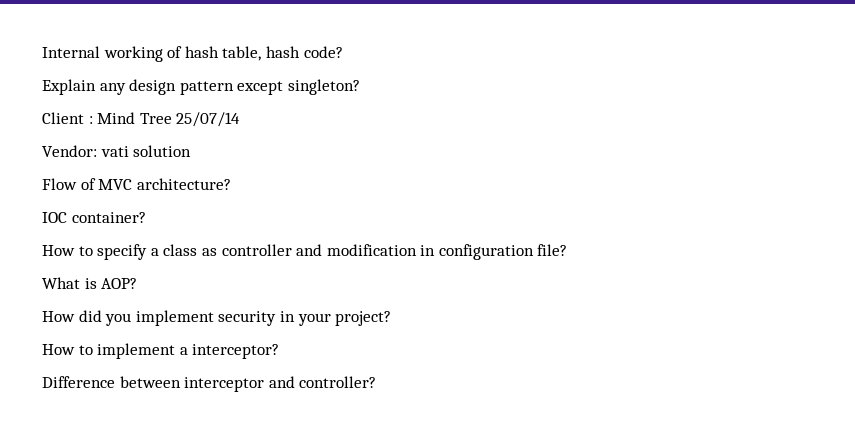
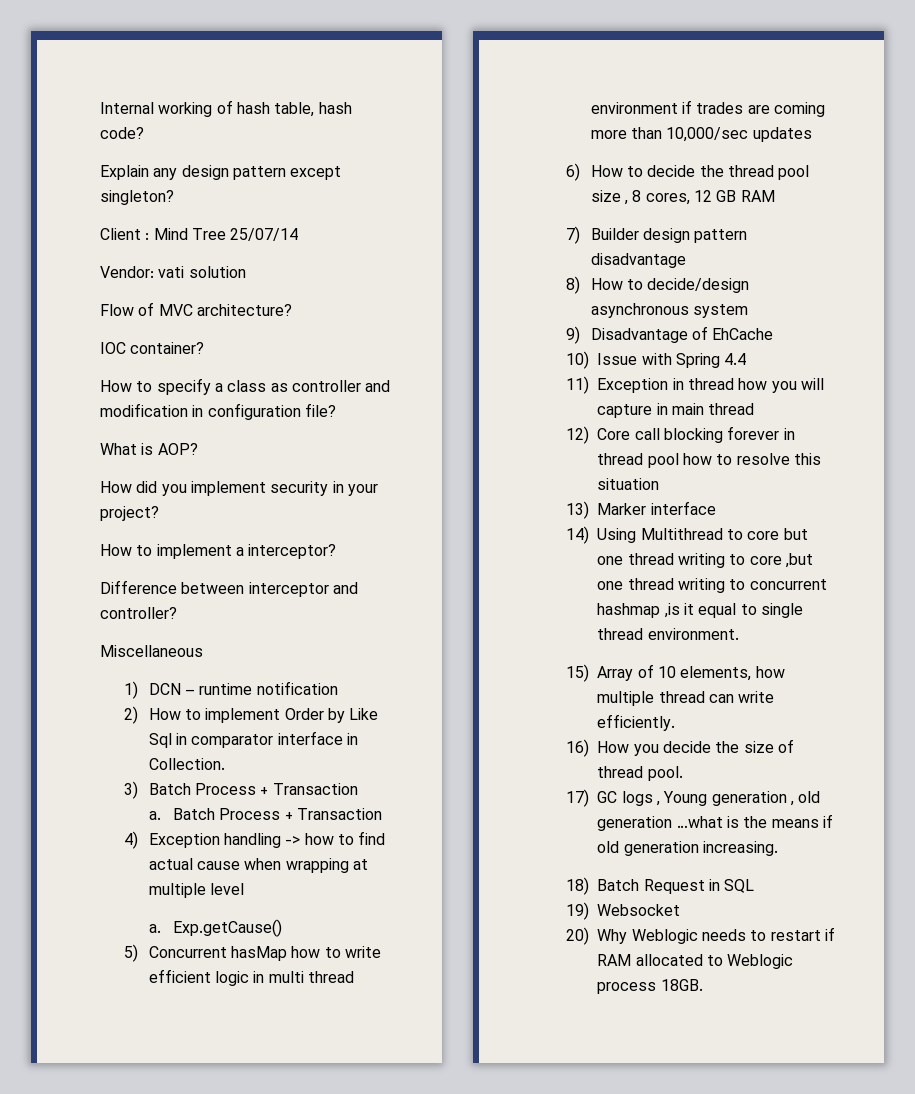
+ Miscellaneous
+ 1) DCN – runtime notification
+ 2) How to implement Order by Like Sql in comparator interface in Collection.
+ 3) Batch Process + Transaction
+ a. Batch Process + Transaction
+ 4) Exception handling -> how to find actual cause when wrapping at multiple level
+ a. Exp.getCause()
+ 5) Concurrent hasMap how to write efficient logic in multi thread environment if trades are coming more than 10,000/sec updates
+ 6) How to decide the thread pool size , 8 cores, 12 GB RAM
+ 7) Builder design pattern disadvantage
+ 8) How to decide/design asynchronous system
+ 9) Disadvantage of EhCache
+ 10) Issue with Spring 4.4
+ 11) Exception in thread how you will capture in main thread
+ 12) Core call blocking forever in thread pool how to resolve this situation
+ 13) Marker interface
+ 14) Using Multithread to core but one thread writing to core ,but one thread writing to concurrent hashmap ,is it equal to single thread environment.
+ 15) Array of 10 elements, how multiple thread can write efficiently.
+ 16) How you decide the size of thread pool.
+ 17) GC logs , Young generation , old generation …what is the means if old generation increasing.
+ 18) Batch Request in SQL
+ 19) Websocket
+ 20) Why Weblogic needs to restart if RAM allocated to Weblogic process 18GB.

